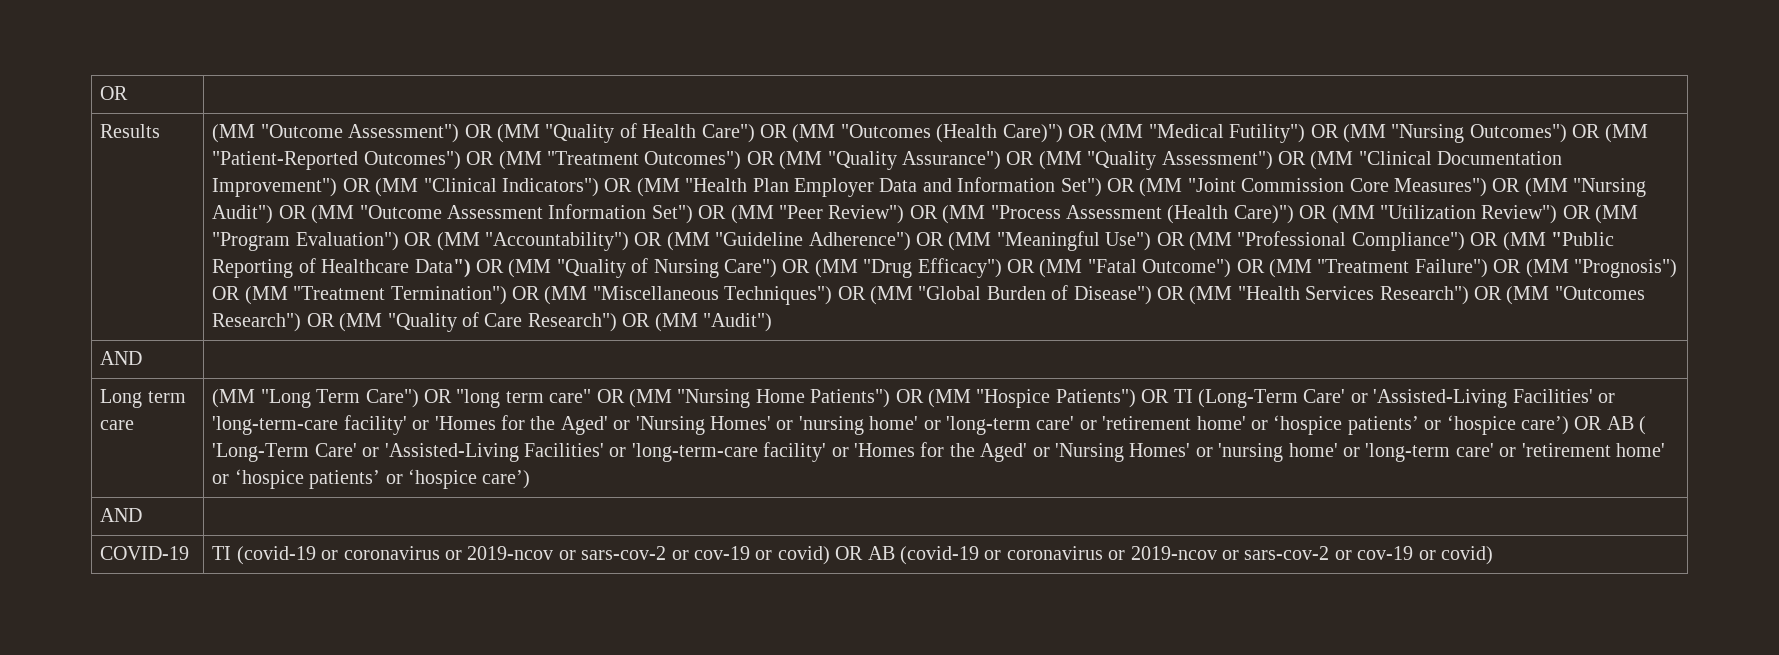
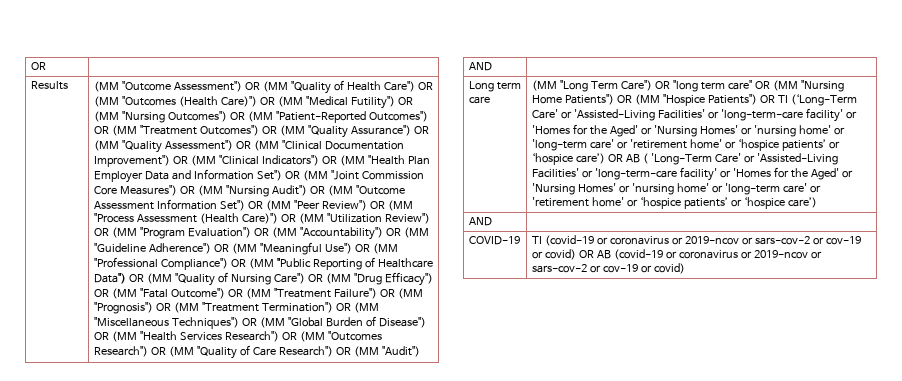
- (MM "Long Term Care") OR "long term care" OR (MM "Nursing Home Patients") OR (MM "Hospice Patients") OR TI (Long-Term Care' or 'Assisted-Living Facilities' or 'long-term-care facility' or 'Homes for the Aged' or 'Nursing Homes' or 'nursing home' or 'long-term care' or 'retirement home' or ‘hospice patients’ or ‘hospice care’) OR AB ( 'Long-Term Care' or 'Assisted-Living Facilities' or 'long-term-care facility' or 'Homes for the Aged' or 'Nursing Homes' or 'nursing home' or 'long-term care' or 'retirement home' or ‘hospice patients’ or ‘hospice care’)
+ (MM "Long Term Care") OR "long term care" OR (MM "Nursing Home Patients") OR (MM "Hospice Patients") OR TI (‘Long-Term Care' or 'Assisted-Living Facilities' or 'long-term-care facility' or 'Homes for the Aged' or 'Nursing Homes' or 'nursing home' or 'long-term care' or 'retirement home' or ‘hospice patients’ or ‘hospice care’) OR AB ( 'Long-Term Care' or 'Assisted-Living Facilities' or 'long-term-care facility' or 'Homes for the Aged' or 'Nursing Homes' or 'nursing home' or 'long-term care' or 'retirement home' or ‘hospice patients’ or ‘hospice care’)

